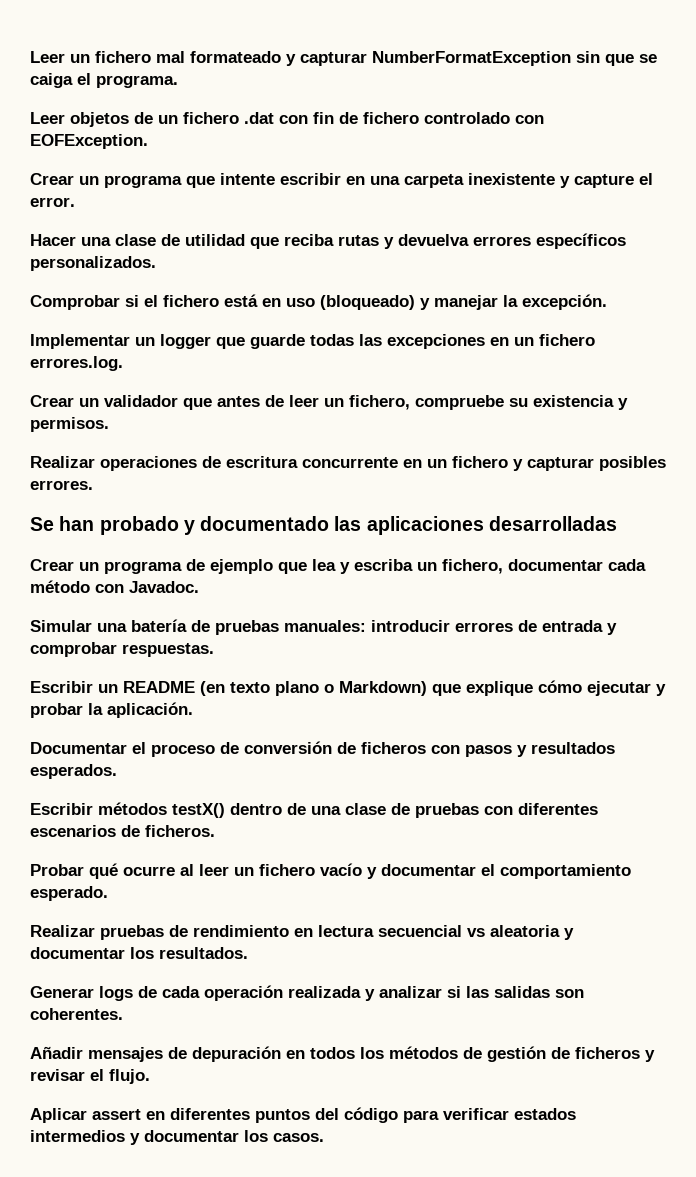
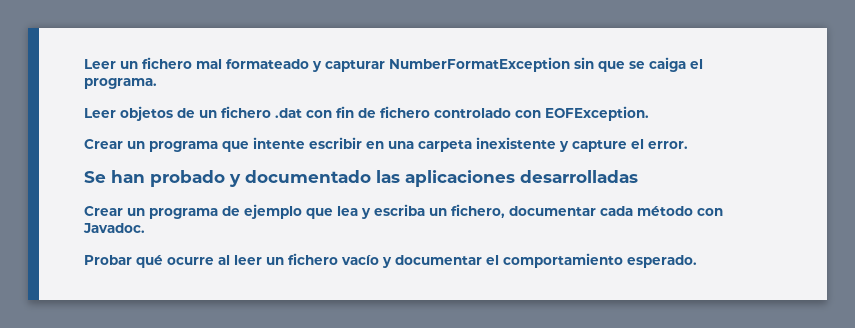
- Hacer una clase de utilidad que reciba rutas y devuelva errores específicos personalizados.
- Comprobar si el fichero está en uso (bloqueado) y manejar la excepción.
- Implementar un logger que guarde todas las excepciones en un fichero errores.log.
- Crear un validador que antes de leer un fichero, compruebe su existencia y permisos.
- Realizar operaciones de escritura concurrente en un fichero y capturar posibles errores.
- Simular una batería de pruebas manuales: introducir errores de entrada y comprobar respuestas.
- Escribir un README (en texto plano o Markdown) que explique cómo ejecutar y probar la aplicación.
- Documentar el proceso de conversión de ficheros con pasos y resultados esperados.
- Escribir métodos testX() dentro de una clase de pruebas con diferentes escenarios de ficheros.
- Realizar pruebas de rendimiento en lectura secuencial vs aleatoria y documentar los resultados.
- Generar logs de cada operación realizada y analizar si las salidas son coherentes.
- Añadir mensajes de depuración en todos los métodos de gestión de ficheros y revisar el flujo.
- Aplicar assert en diferentes puntos del código para verificar estados intermedios y documentar los casos.

